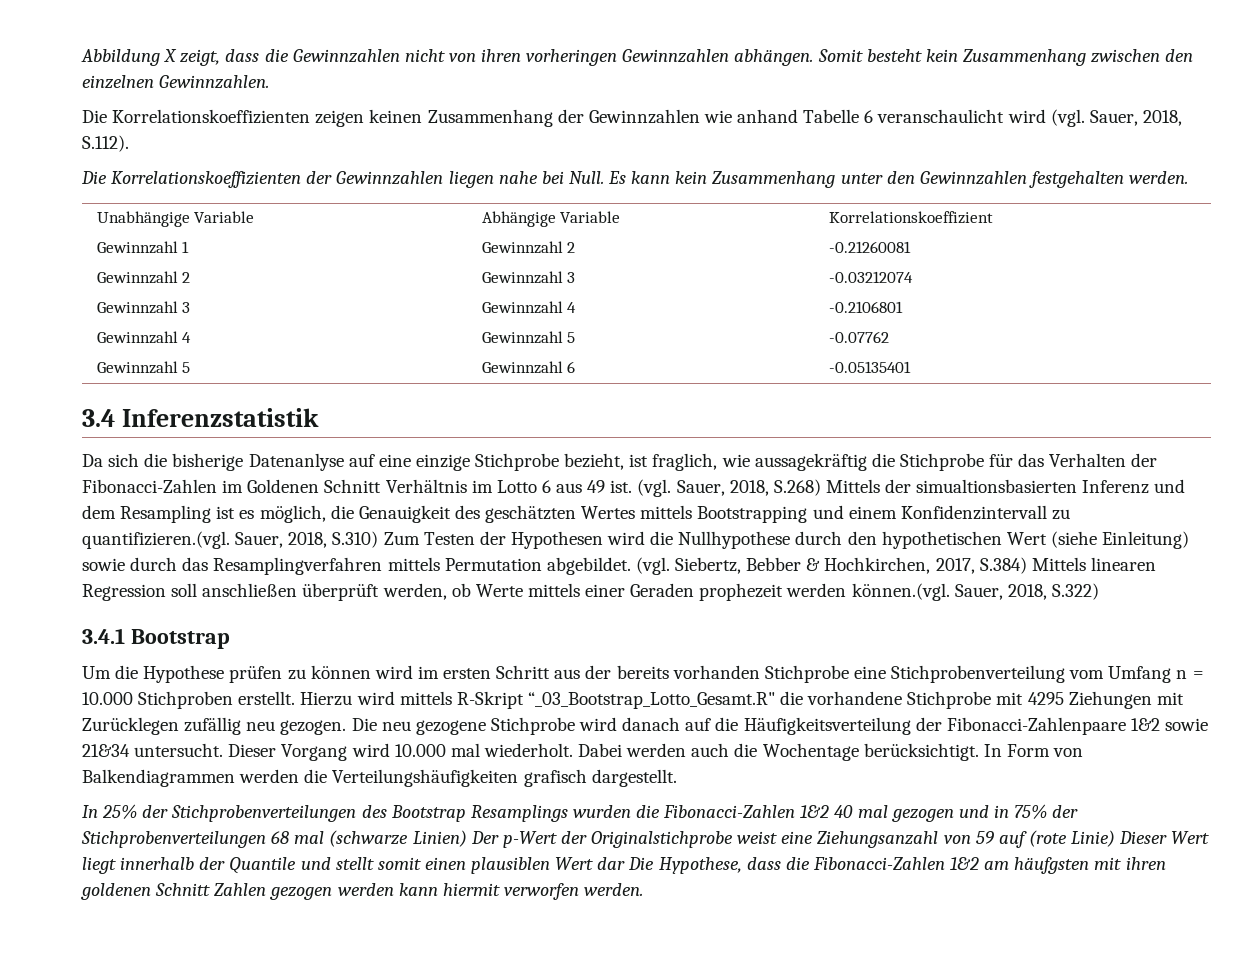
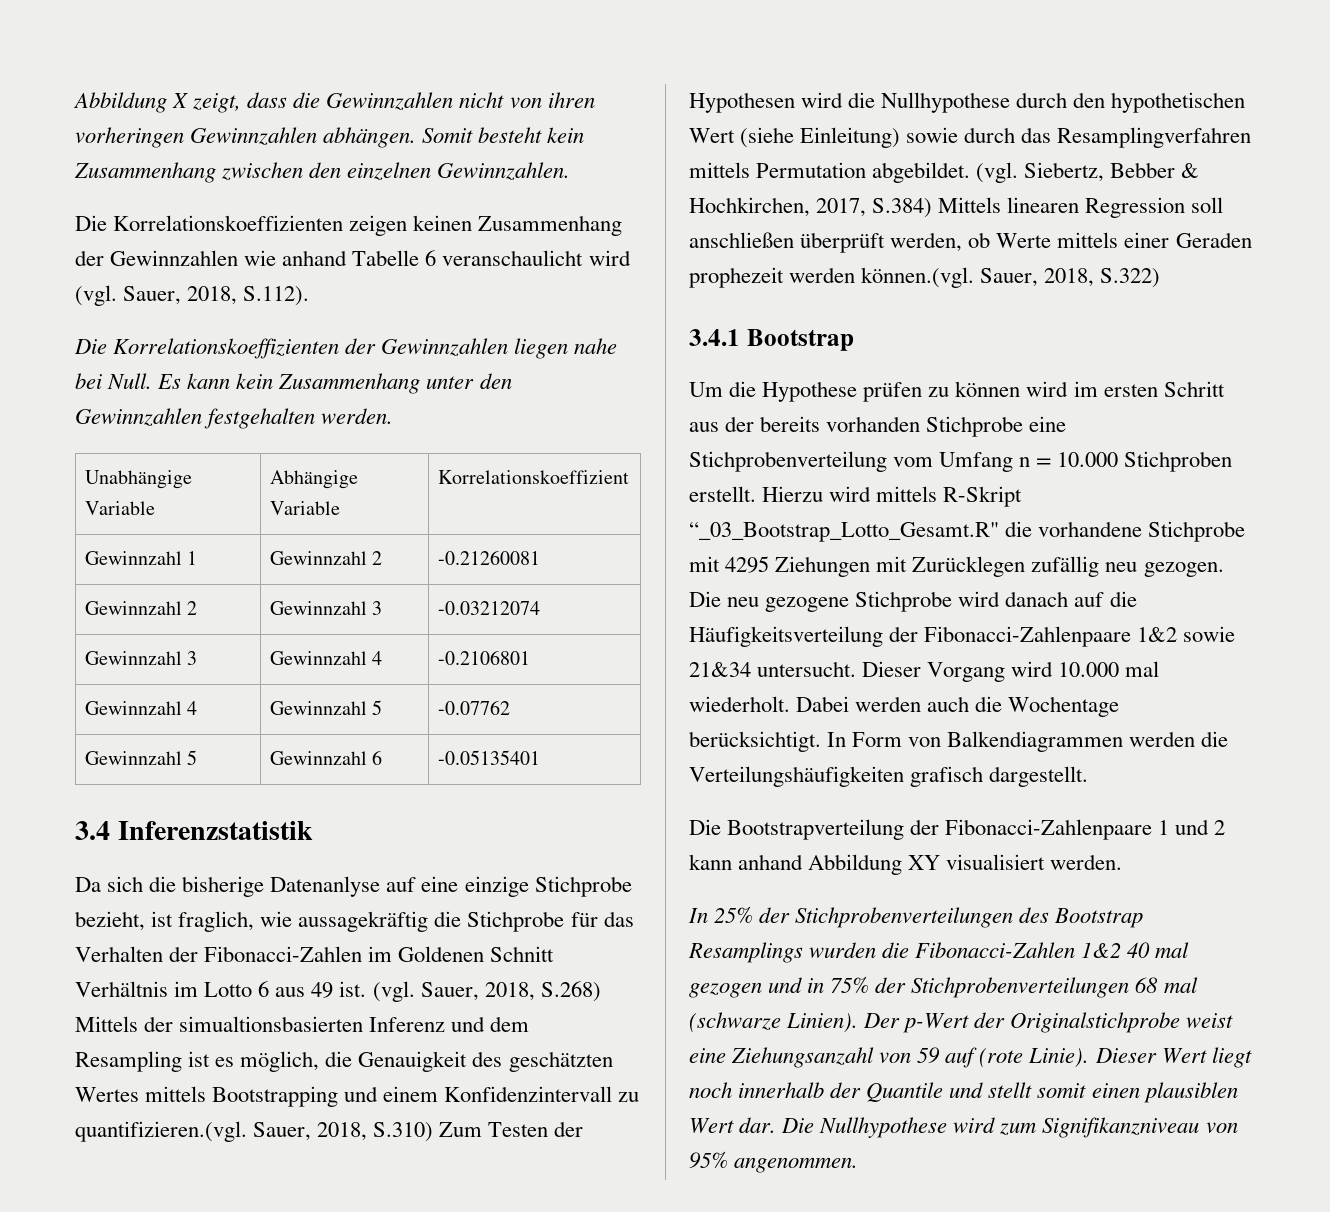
+ Die Bootstrapverteilung der Fibonacci-Zahlenpaare 1 und 2 kann anhand Abbildung XY visualisiert werden.
- In 25% der Stichprobenverteilungen des Bootstrap Resamplings wurden die Fibonacci-Zahlen 1&2 40 mal gezogen und in 75% der Stichprobenverteilungen 68 mal (schwarze Linien) Der p-Wert der Originalstichprobe weist eine Ziehungsanzahl von 59 auf (rote Linie) Dieser Wert liegt innerhalb der Quantile und stellt somit einen plausiblen Wert dar Die Hypothese, dass die Fibonacci-Zahlen 1&2 am häufgsten mit ihren goldenen Schnitt Zahlen gezogen werden kann hiermit verworfen werden.
+ In 25% der Stichprobenverteilungen des Bootstrap Resamplings wurden die Fibonacci-Zahlen 1&2 40 mal gezogen und in 75% der Stichprobenverteilungen 68 mal (schwarze Linien). Der p-Wert der Originalstichprobe weist eine Ziehungsanzahl von 59 auf (rote Linie). Dieser Wert liegt noch innerhalb der Quantile und stellt somit einen plausiblen Wert dar. Die Nullhypothese wird zum Signifikanzniveau von 95% angenommen.

